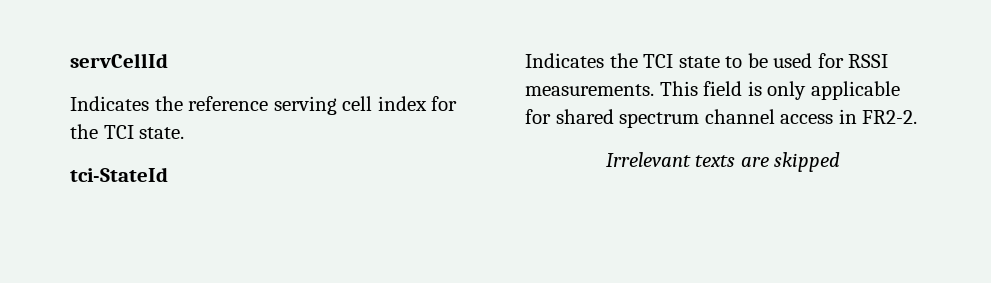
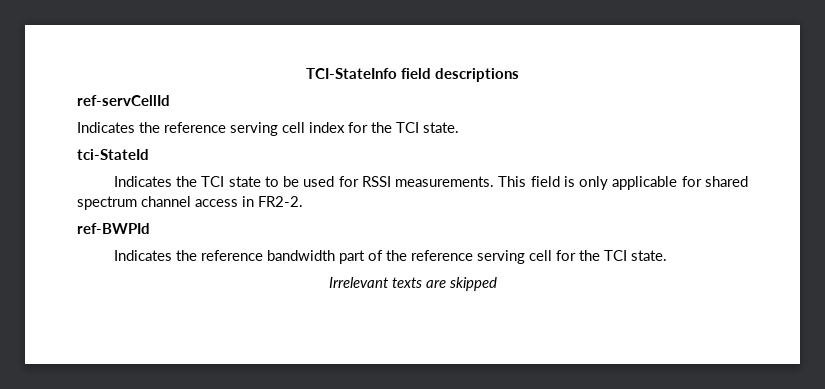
- servCellId
+ TCI-StateInfo field descriptions
+ ref-servCellId
+ ref-BWPId
+ Indicates the reference bandwidth part of the reference serving cell for the TCI state.

